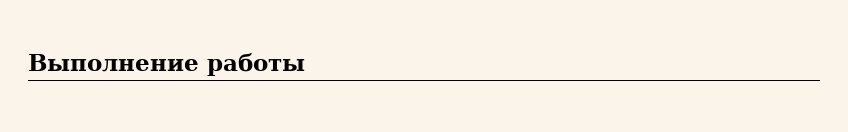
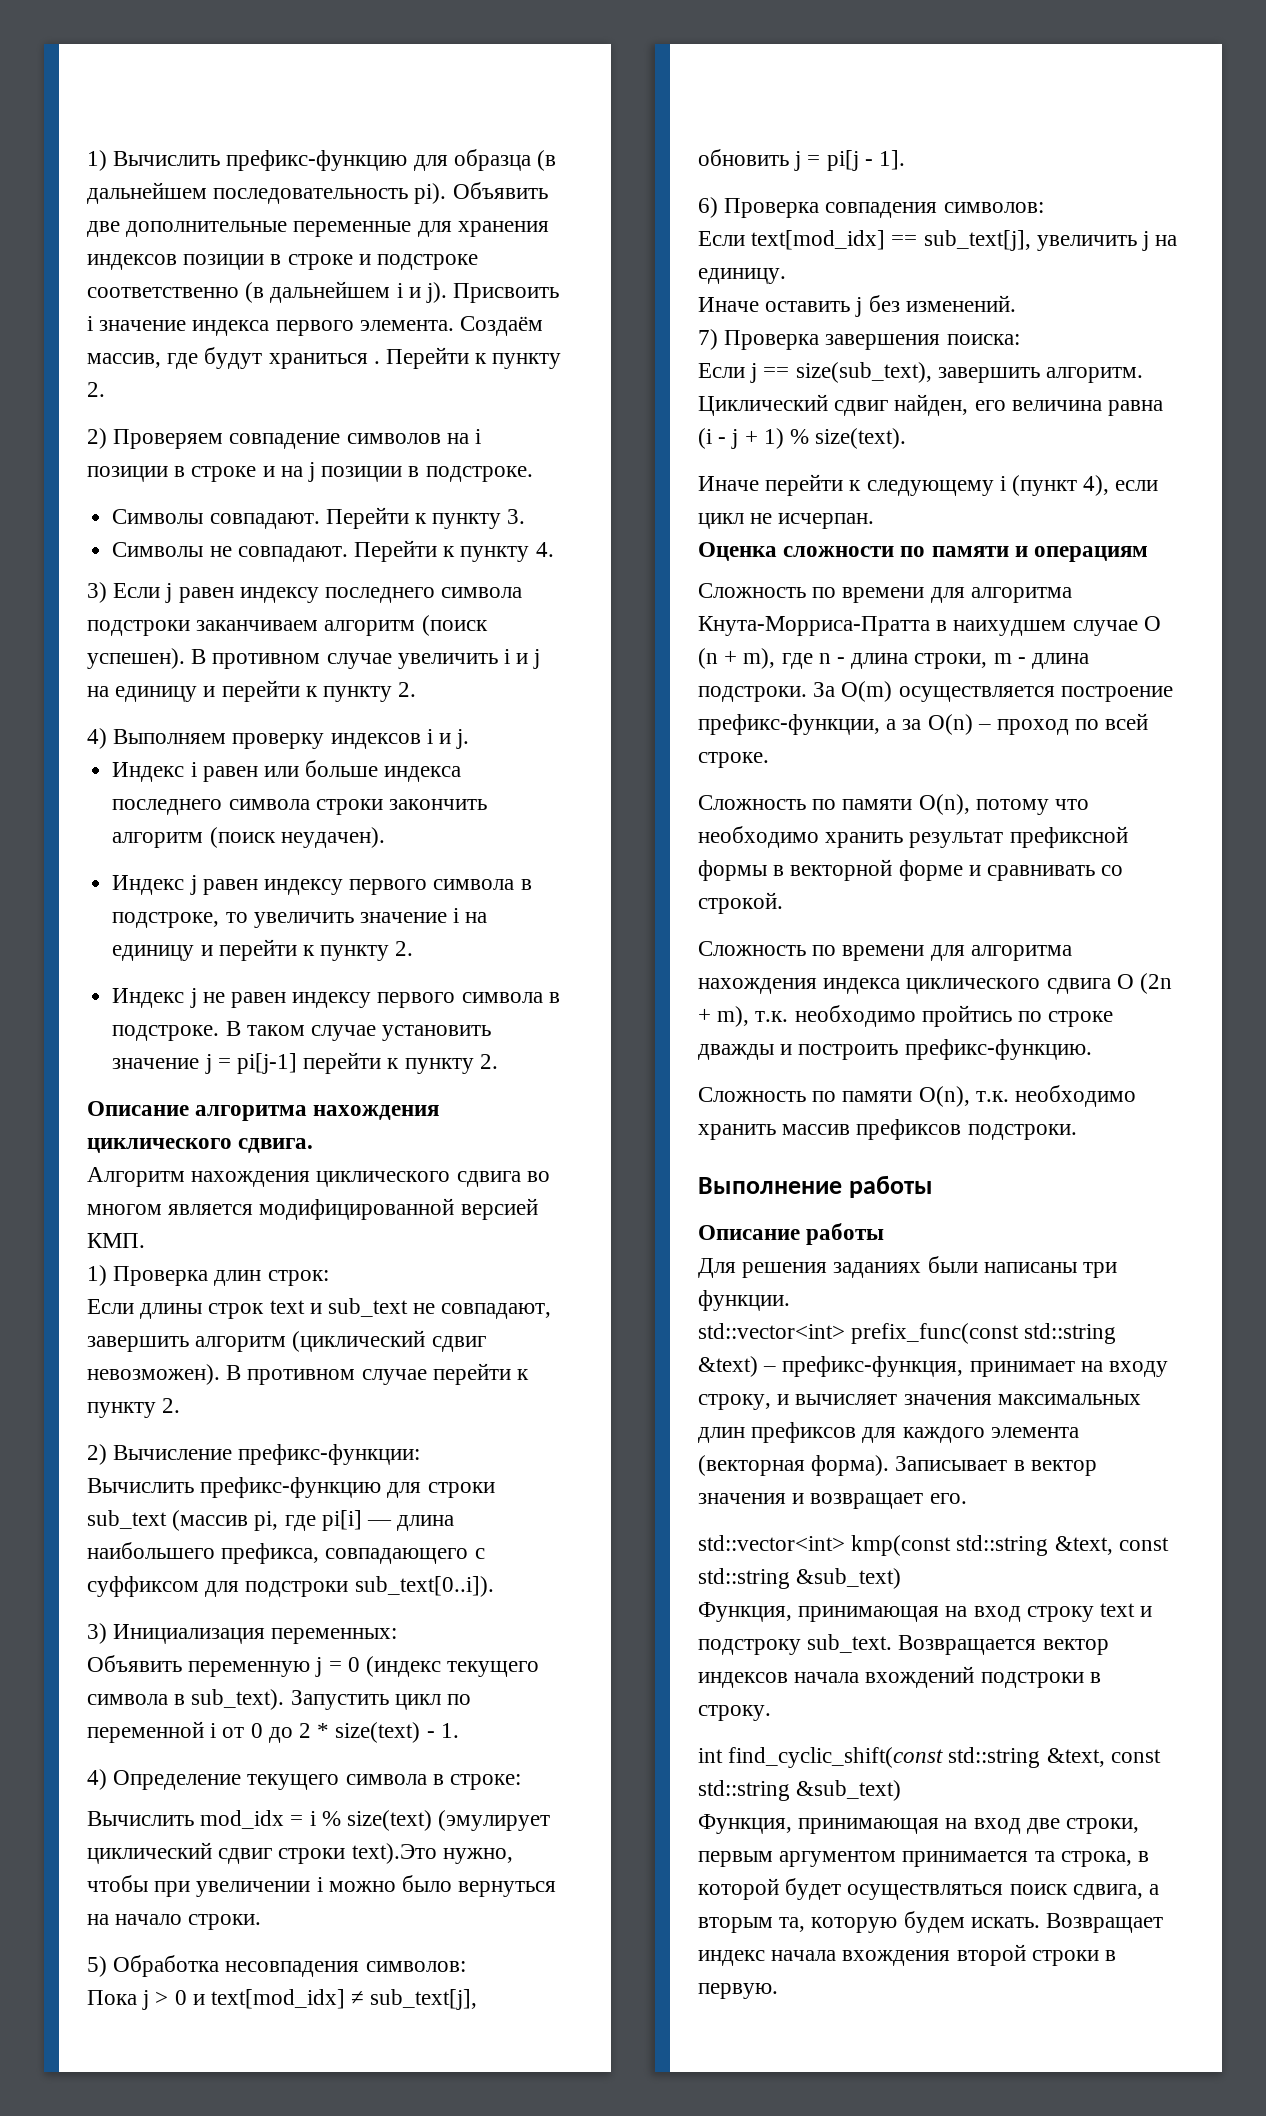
+ 1) Вычислить префикс-функцию для образца (в дальнейшем последовательность рі). Объявить две дополнительные переменные для хранения индексов позиции в строке и подстроке соответственно (в дальнейшем і и ј). Присвоить і значение индекса первого элемента. Создаём массив, где будут храниться . Перейти к пункту 2.
+ 2) Проверяем совпадение символов на і позиции в строке и на ј позиции в подстроке.
+ Символы совпадают. Перейти к пункту 3.
+ Символы не совпадают. Перейти к пункту 4.
+ 3) Если ј равен индексу последнего символа подстроки заканчиваем алгоритм (поиск успешен). В противном случае увеличить і и ј на единицу и перейти к пункту 2.
+ 4) Выполняем проверку индексов і и ј.
+ Индекс і равен или больше индекса последнего символа строки закончить алгоритм (поиск неудачен).
+ Индекс ј равен индексу первого символа в подстроке, то увеличить значение і на единицу и перейти к пункту 2.
+ Индекс ј не равен индексу первого символа в подстроке. В таком случае установить значение ј = pi[j-1] перейти к пункту 2.
+ Описание алгоритма нахождения циклического сдвига.
+ Алгоритм нахождения циклического сдвига во многом является модифицированной версией КМП.
+ 1) Проверка длин строк:
+ Если длины строк text и sub_text не совпадают, завершить алгоритм (циклический сдвиг невозможен). В противном случае перейти к пункту 2.
+ 2) Вычисление префикс-функции:
+ Вычислить префикс-функцию для строки sub_text (массив pi, где pi[i] — длина наибольшего префикса, совпадающего с суффиксом для подстроки sub_text[0..i]).
+ 3) Инициализация переменных:
+ Объявить переменную j = 0 (индекс текущего символа в sub_text). Запустить цикл по переменной i от 0 до 2 * size(text) - 1.
+ 4) Определение текущего символа в строке:
+ Вычислить mod_idx = i % size(text) (эмулирует циклический сдвиг строки text).Это нужно, чтобы при увеличении i можно было вернуться на начало строки.
+ 5) Обработка несовпадения символов:
+ Пока j > 0 и text[mod_idx] ≠ sub_text[j], обновить j = pi[j - 1].
+ 6) Проверка совпадения символов:
+ Если text[mod_idx] == sub_text[j], увеличить j на единицу.
+ Иначе оставить j без изменений.
+ 7) Проверка завершения поиска:
+ Если j == size(sub_text), завершить алгоритм. Циклический сдвиг найден, его величина равна (i - j + 1) % size(text).
+ Иначе перейти к следующему i (пункт 4), если цикл не исчерпан.
+ Оценка сложности по памяти и операциям
+ Сложность по времени для алгоритма Кнута-Морриса-Пратта в наихудшем случае O (n + m), где n - длина строки, m - длина подстроки. За O(m) осуществляется построение префикс-функции, а за O(n) – проход по всей строке.
+ Сложность по памяти O(n), потому что необходимо хранить результат префиксной формы в векторной форме и сравнивать со строкой.
+ Сложность по времени для алгоритма нахождения индекса циклического сдвига O (2n + m), т.к. необходимо пройтись по строке дважды и построить префикс-функцию.
+ Сложность по памяти O(n), т.к. необходимо хранить массив префиксов подстроки.
  Выполнение работы
+ Описание работы
+ Для решения заданиях были написаны три функции.
+ std::vector<int> prefix_func(const std::string &text) – префикс-функция, принимает на входу строку, и вычисляет значения максимальных длин префиксов для каждого элемента (векторная форма). Записывает в вектор значения и возвращает его.
+ std::vector<int> kmp(const std::string &text, const std::string &sub_text)
+ Функция, принимающая на вход строку text и подстроку sub_text. Возвращается вектор индексов начала вхождений подстроки в строку.
+ int find_cyclic_shift(const std::string &text, const std::string &sub_text)
+ Функция, принимающая на вход две строки, первым аргументом принимается та строка, в которой будет осуществляться поиск сдвига, а вторым та, которую будем искать. Возвращает индекс начала вхождения второй строки в первую.

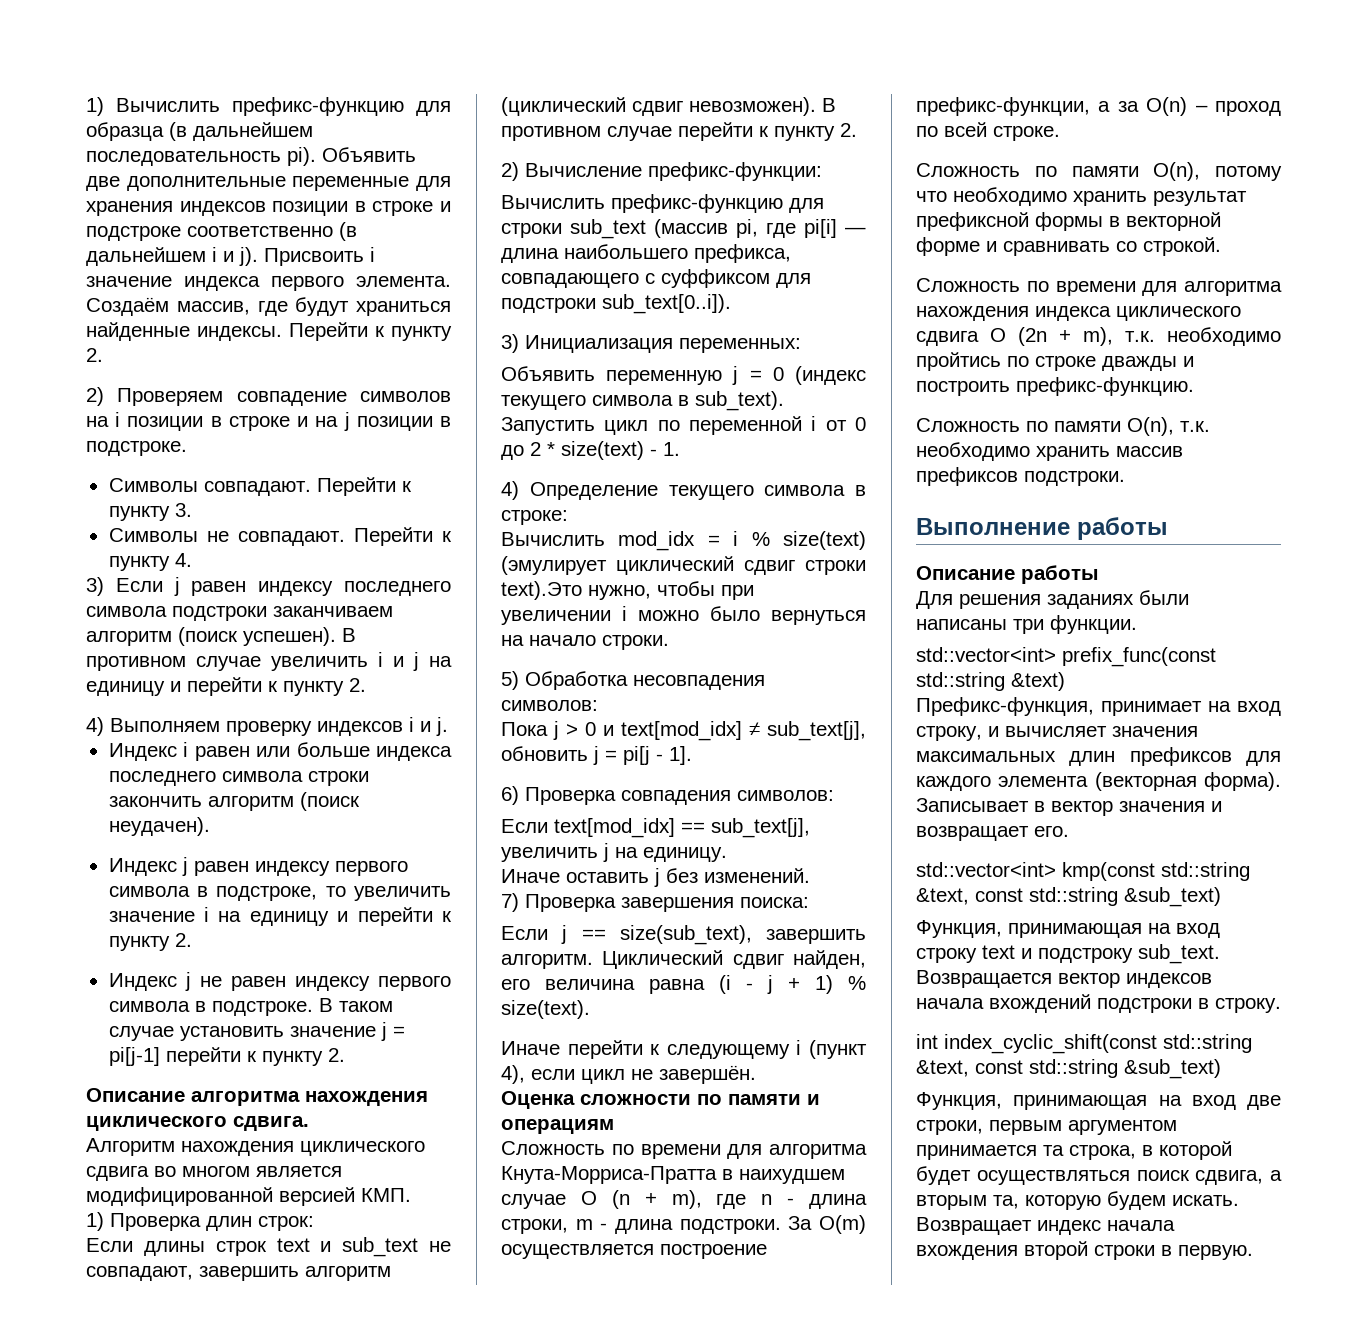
- Создаём массив, где будут храниться .
+ Создаём массив, где будут храниться найденные индексы.
- Иначе перейти к следующему i (пункт 4), если цикл не исчерпан.
+ Иначе перейти к следующему i (пункт 4), если цикл не завершён.
- std::vector<int> prefix_func(const std::string &text) – префикс-функция, принимает на входу строку, и вычисляет значения максимальных длин префиксов для каждого элемента (векторная форма).
+ std::vector<int> prefix_func(const std::string &text)
+ Префикс-функция, принимает на вход строку, и вычисляет значения максимальных длин префиксов для каждого элемента (векторная форма).
- int find_cyclic_shift(const std::string &text, const std::string &sub_text)
+ int index_cyclic_shift(const std::string &text, const std::string &sub_text)

